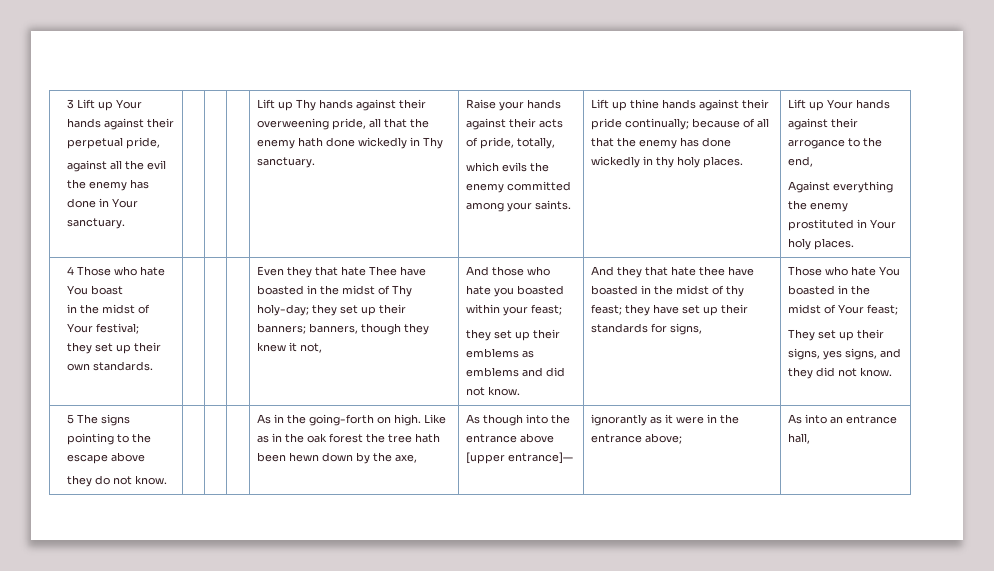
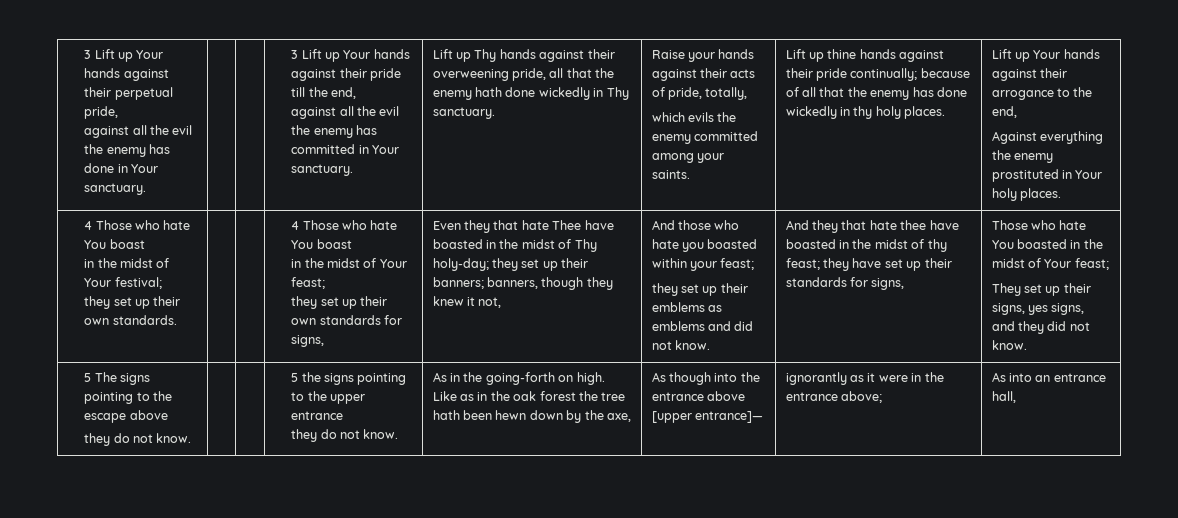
+ 3 Lift up Your hands against their pride till the end,
+ against all the evil the enemy has committed in Your sanctuary.
- they set up their own standards.
+ they set up their own standards. | | | 4 Those who hate You boast
+ in the midst of Your feast;
+ they set up their own standards for signs,
+ 5 the signs pointing to the upper entrance
+ they do not know.

